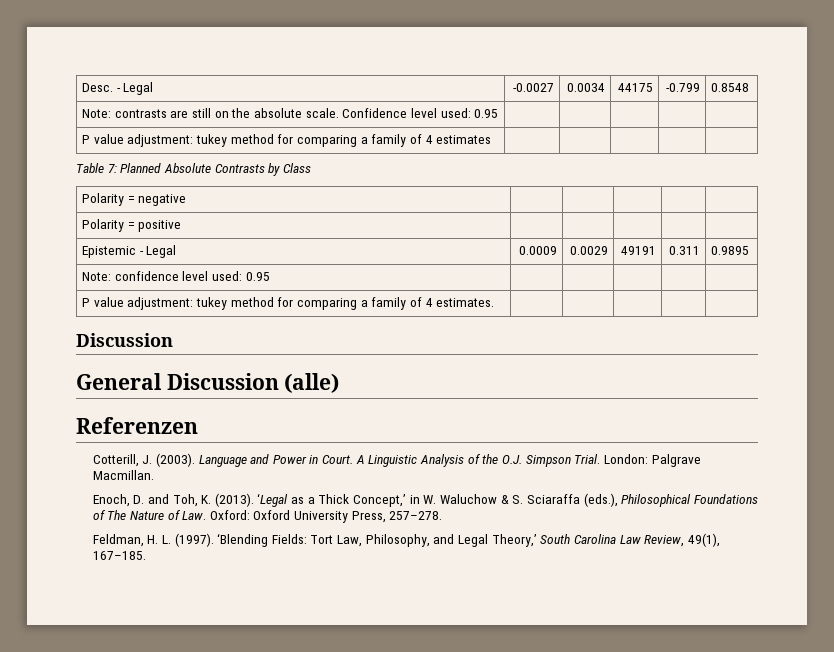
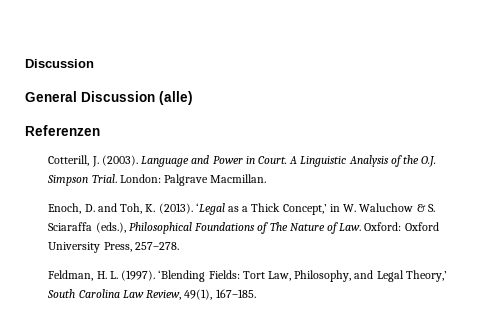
- Desc. - Legal | -0.0027 | 0.0034 | 44175 | -0.799 | 0.8548
- Note: contrasts are still on the absolute scale. Confidence level used: 0.95 | | | | |
- P value adjustment: tukey method for comparing a family of 4 estimates | | | | |
- Table 7: Planned Absolute Contrasts by Class
- Polarity = negative | | | | |
- Polarity = positive | | | | |
- Epistemic - Legal | 0.0009 | 0.0029 | 49191 | 0.311 | 0.9895
- Note: confidence level used: 0.95 | | | | |
- P value adjustment: tukey method for comparing a family of 4 estimates. | | | | |

